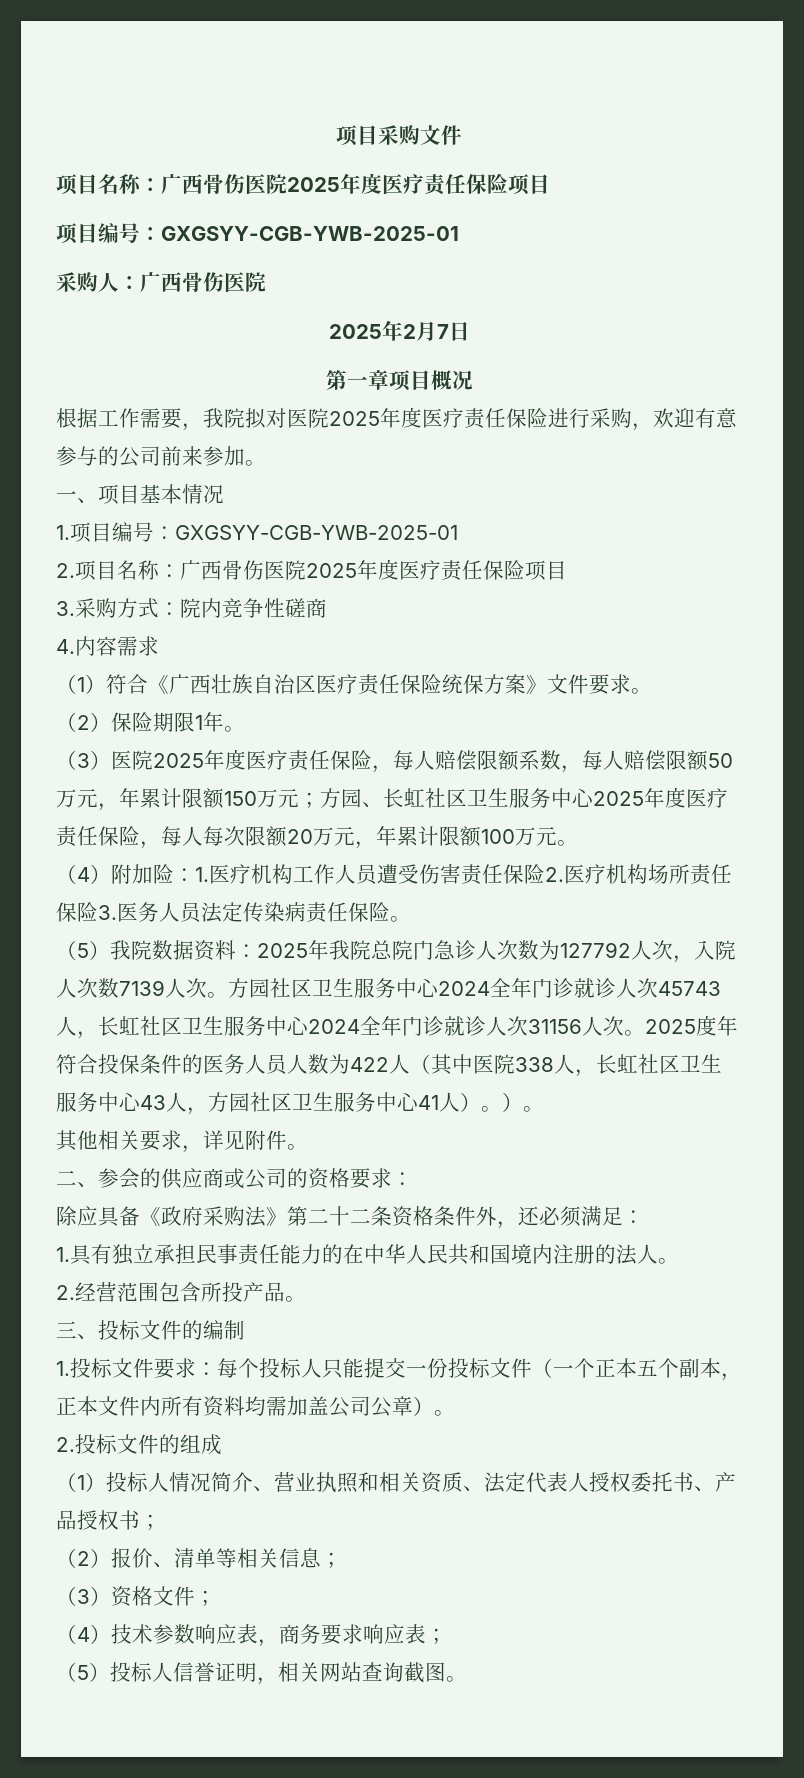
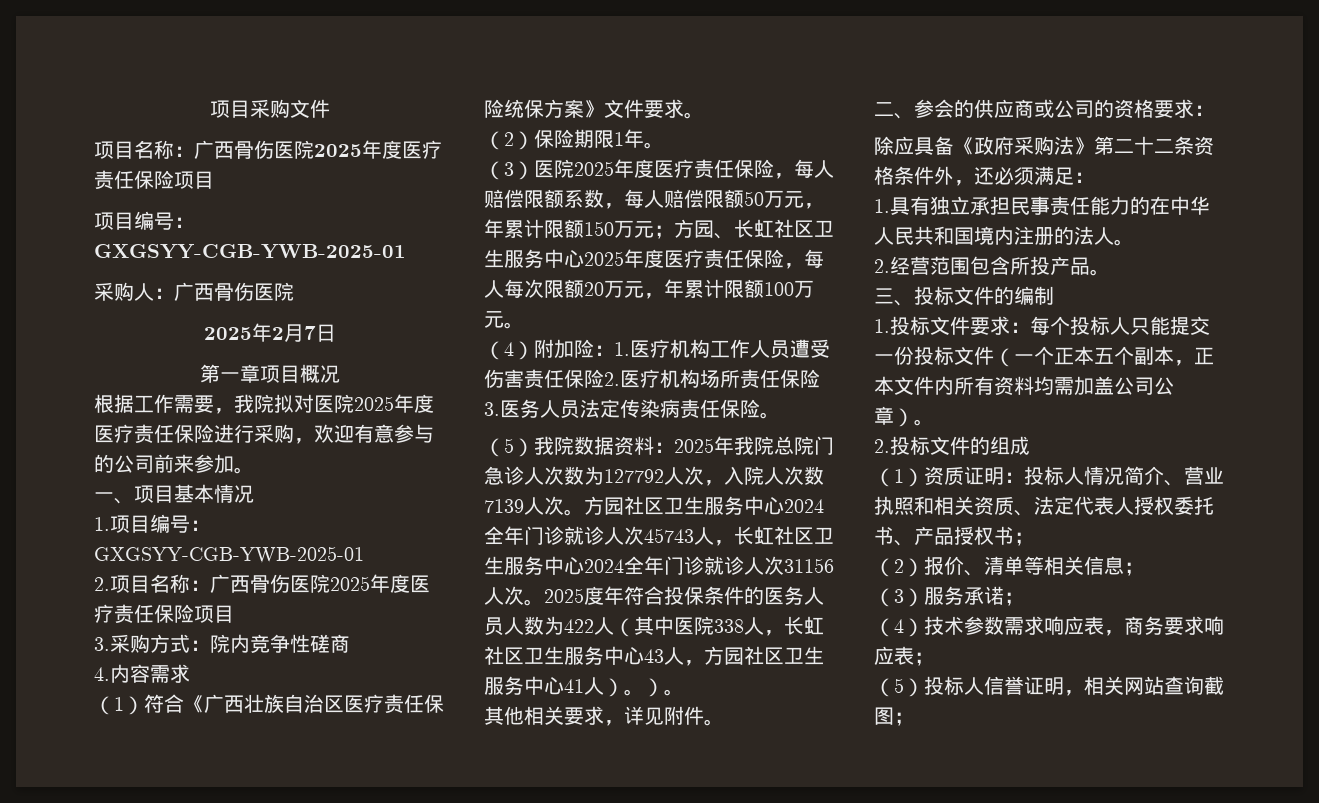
- （1）投标人情况简介、营业执照和相关资质、法定代表人授权委托书、产品授权书；
+ （1）资质证明：投标人情况简介、营业执照和相关资质、法定代表人授权委托书、产品授权书；
- （3）资格文件；
+ （3）服务承诺；
- （4）技术参数响应表，商务要求响应表；
+ （4）技术参数需求响应表，商务要求响应表；
- （5）投标人信誉证明，相关网站查询截图。
+ （5）投标人信誉证明，相关网站查询截图；

